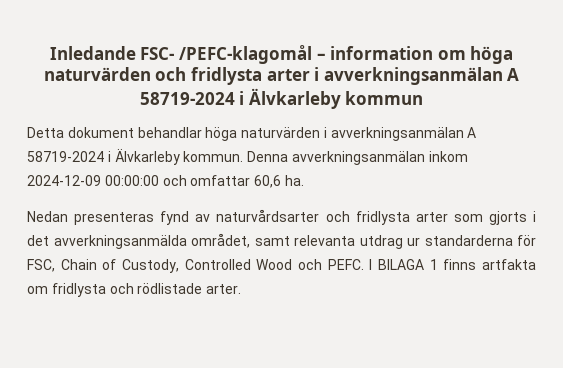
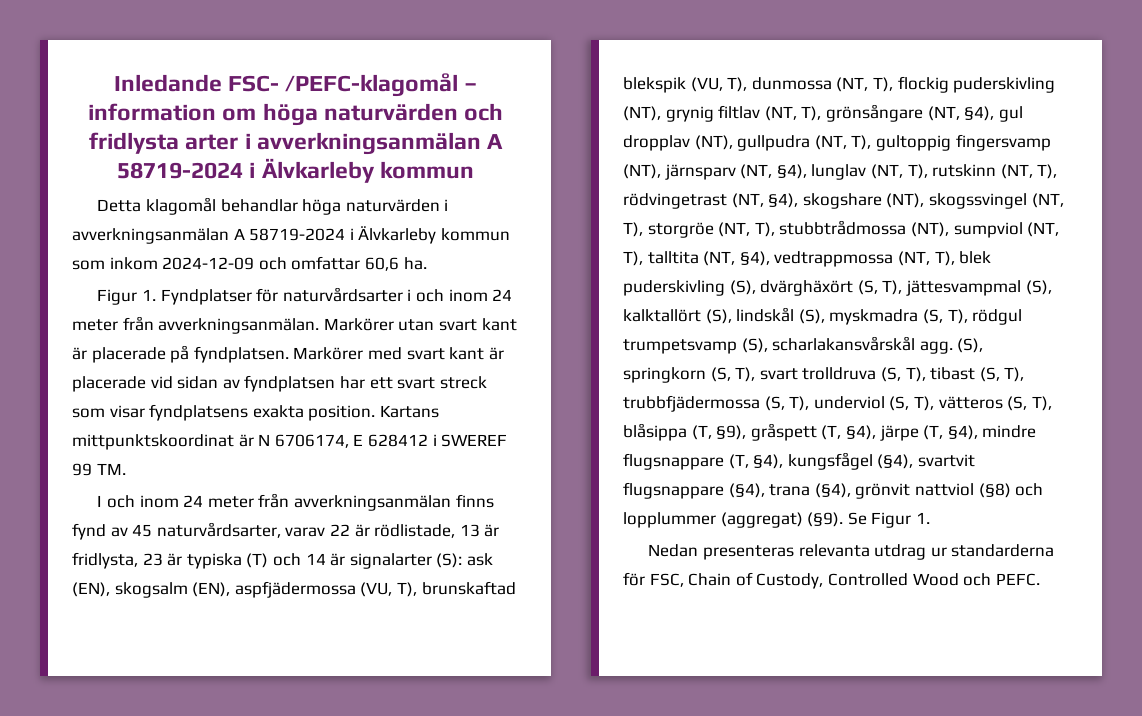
- Detta dokument behandlar höga naturvärden i avverkningsanmälan A 58719-2024 i Älvkarleby kommun. Denna avverkningsanmälan inkom 2024-12-09 00:00:00 och omfattar 60,6 ha.
+ Detta klagomål behandlar höga naturvärden i avverkningsanmälan A 58719-2024 i Älvkarleby kommun som inkom 2024-12-09 och omfattar 60,6 ha.
- Nedan presenteras fynd av naturvårdsarter och fridlysta arter som gjorts i det avverkningsanmälda området, samt relevanta utdrag ur standarderna för FSC, Chain of Custody, Controlled Wood och PEFC. I BILAGA 1 finns artfakta om fridlysta och rödlistade arter.
+ Figur 1. Fyndplatser för naturvårdsarter i och inom 24 meter från avverkningsanmälan. Markörer utan svart kant är placerade på fyndplatsen. Markörer med svart kant är placerade vid sidan av fyndplatsen har ett svart streck som visar fyndplatsens exakta position. Kartans mittpunktskoordinat är N 6706174, E 628412 i SWEREF 99 TM.
+ I och inom 24 meter från avverkningsanmälan finns fynd av 45 naturvårdsarter, varav 22 är rödlistade, 13 är fridlysta, 23 är typiska (T) och 14 är signalarter (S): ask (EN), skogsalm (EN), aspfjädermossa (VU, T), brunskaftad blekspik (VU, T), dunmossa (NT, T), flockig puderskivling (NT), grynig filtlav (NT, T), grönsångare (NT, §4), gul dropplav (NT), gullpudra (NT, T), gultoppig fingersvamp (NT), järnsparv (NT, §4), lunglav (NT, T), rutskinn (NT, T), rödvingetrast (NT, §4), skogshare (NT), skogssvingel (NT, T), storgröe (NT, T), stubbtrådmossa (NT), sumpviol (NT, T), talltita (NT, §4), vedtrappmossa (NT, T), blek puderskivling (S), dvärghäxört (S, T), jättesvampmal (S), kalktallört (S), lindskål (S), myskmadra (S, T), rödgul trumpetsvamp (S), scharlakansvårskål agg. (S), springkorn (S, T), svart trolldruva (S, T), tibast (S, T), trubbfjädermossa (S, T), underviol (S, T), vätteros (S, T), blåsippa (T, §9), gråspett (T, §4), järpe (T, §4), mindre flugsnappare (T, §4), kungsfågel (§4), svartvit flugsnappare (§4), trana (§4), grönvit nattviol (§8) och lopplummer (aggregat) (§9). Se Figur 1.
+ Nedan presenteras relevanta utdrag ur standarderna för FSC, Chain of Custody, Controlled Wood och PEFC.

